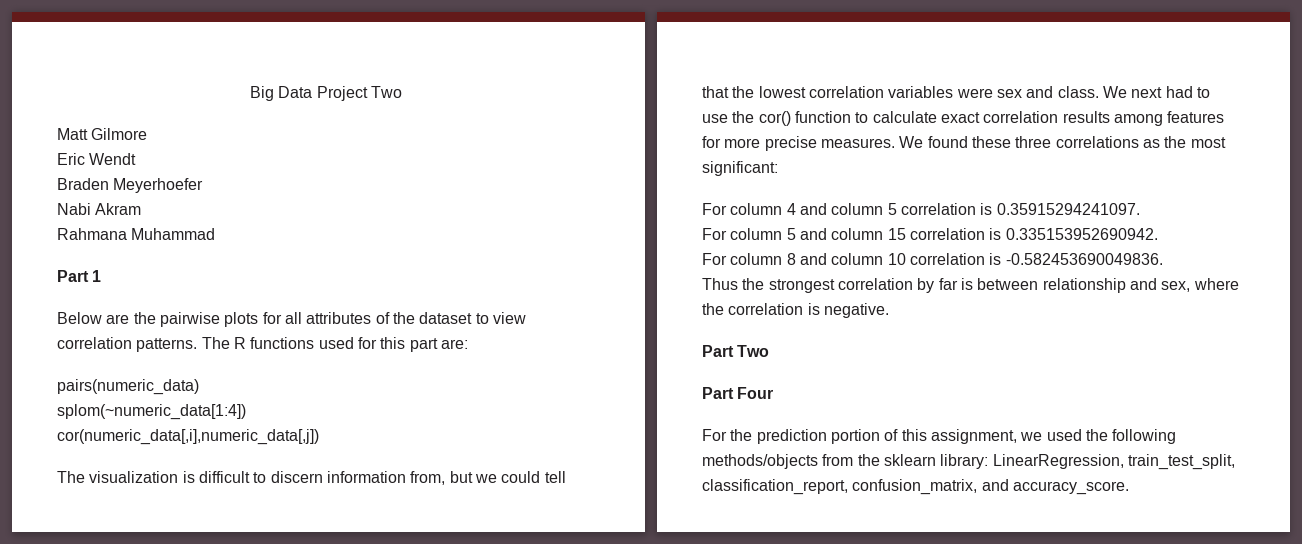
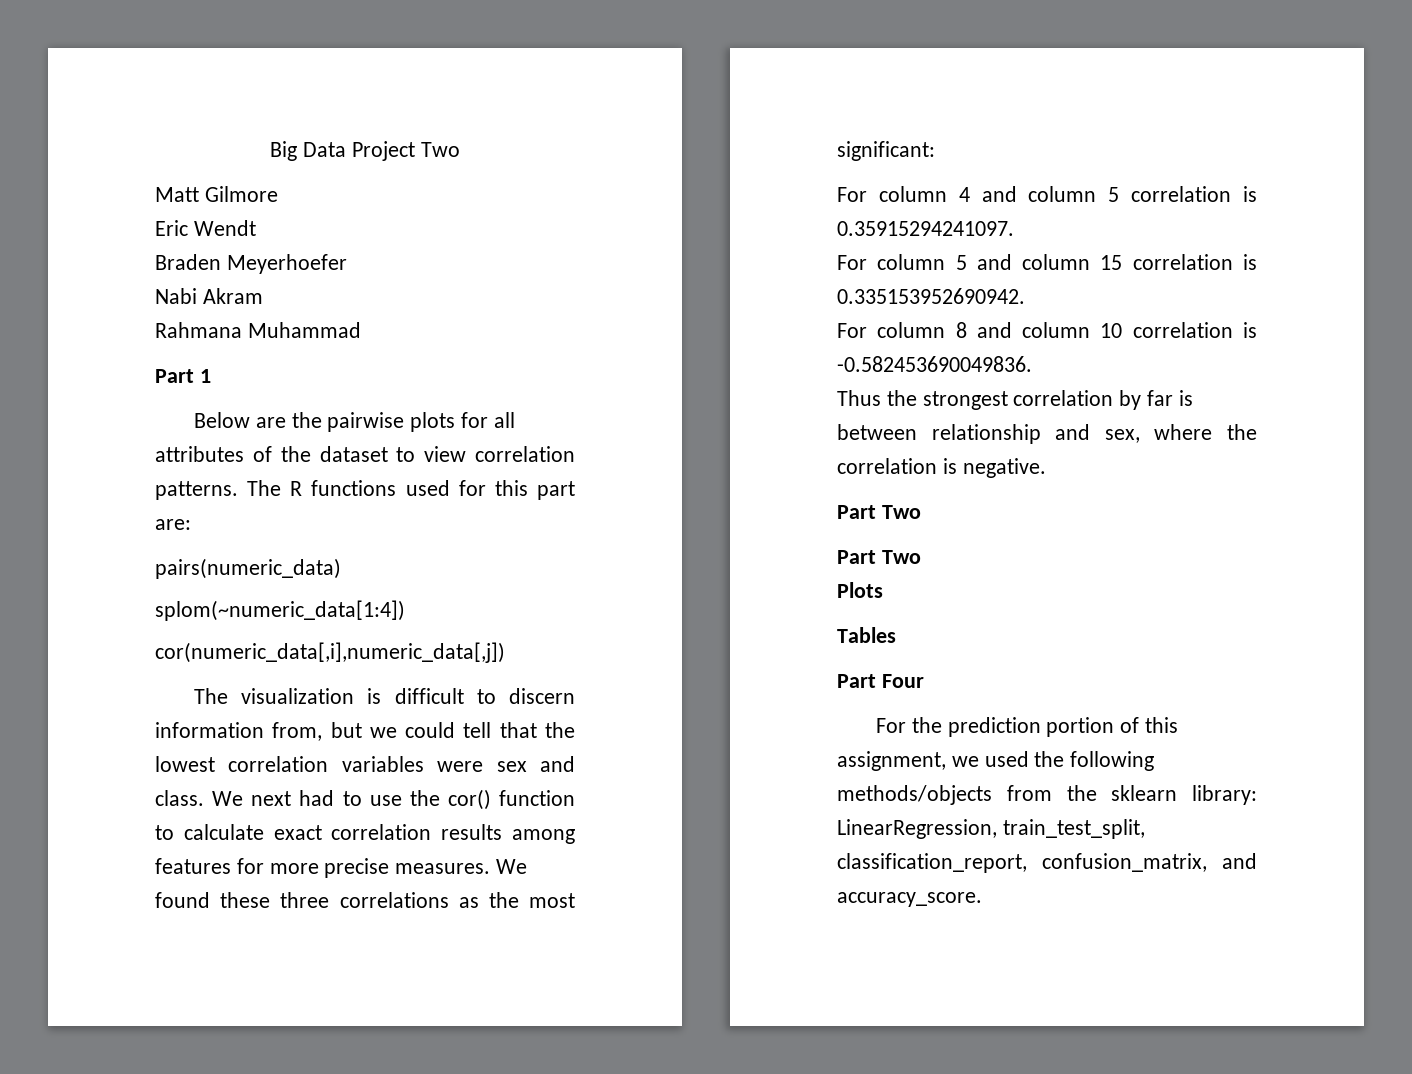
  Thus the strongest correlation by far is between relationship and sex, where the correlation is negative.
  Part Two
+ Part Two
+ Plots
+ Tables

